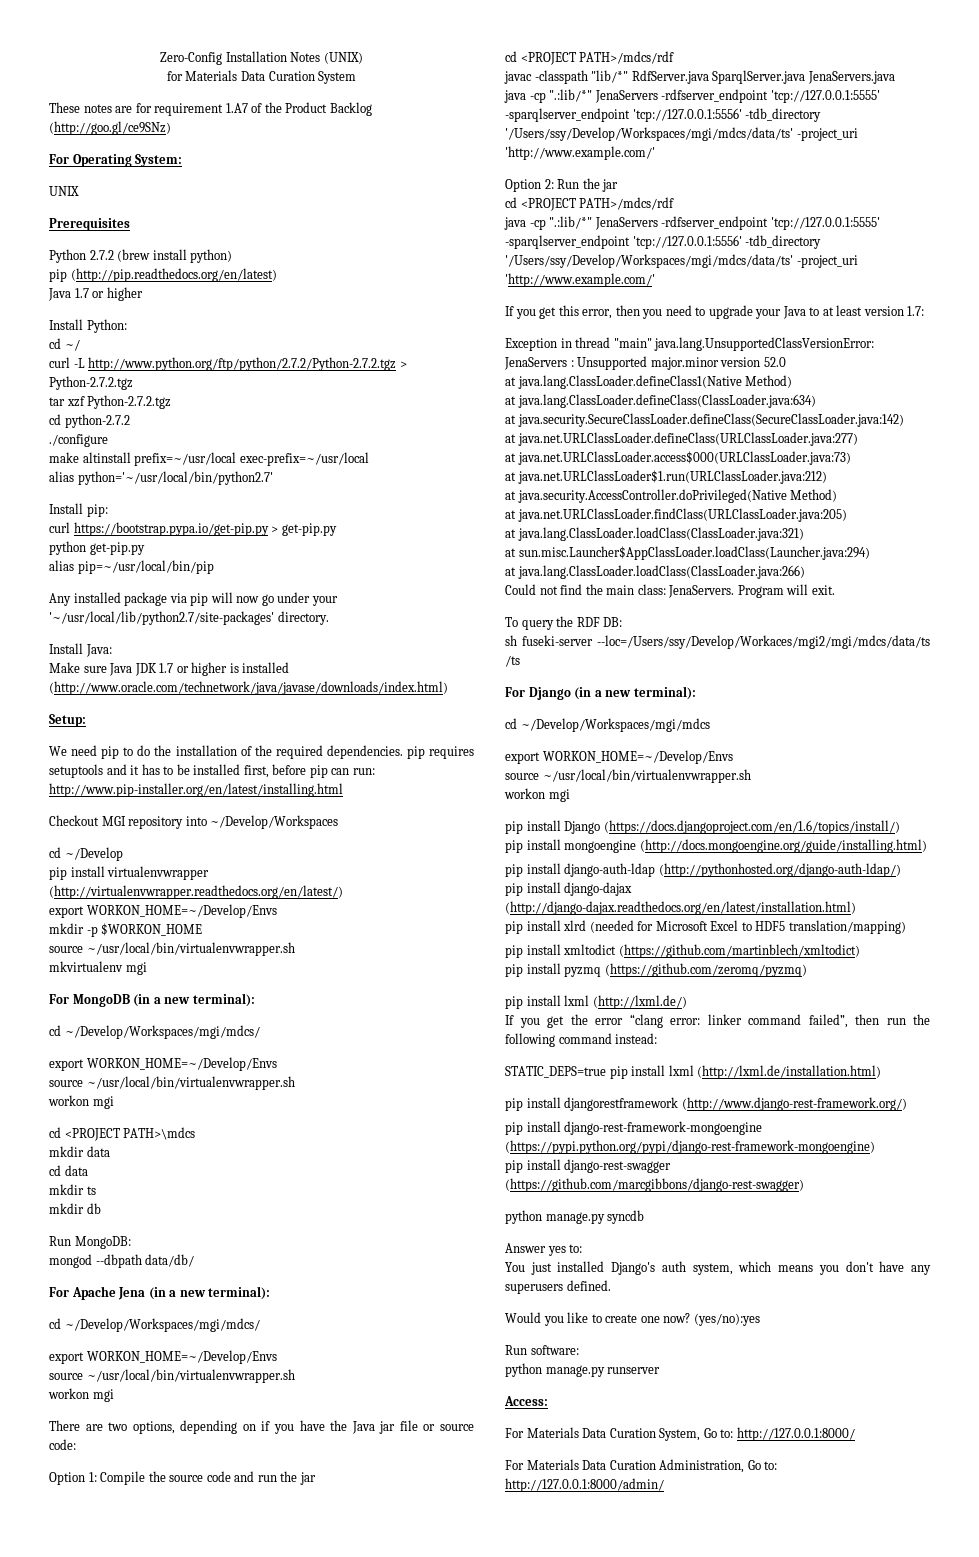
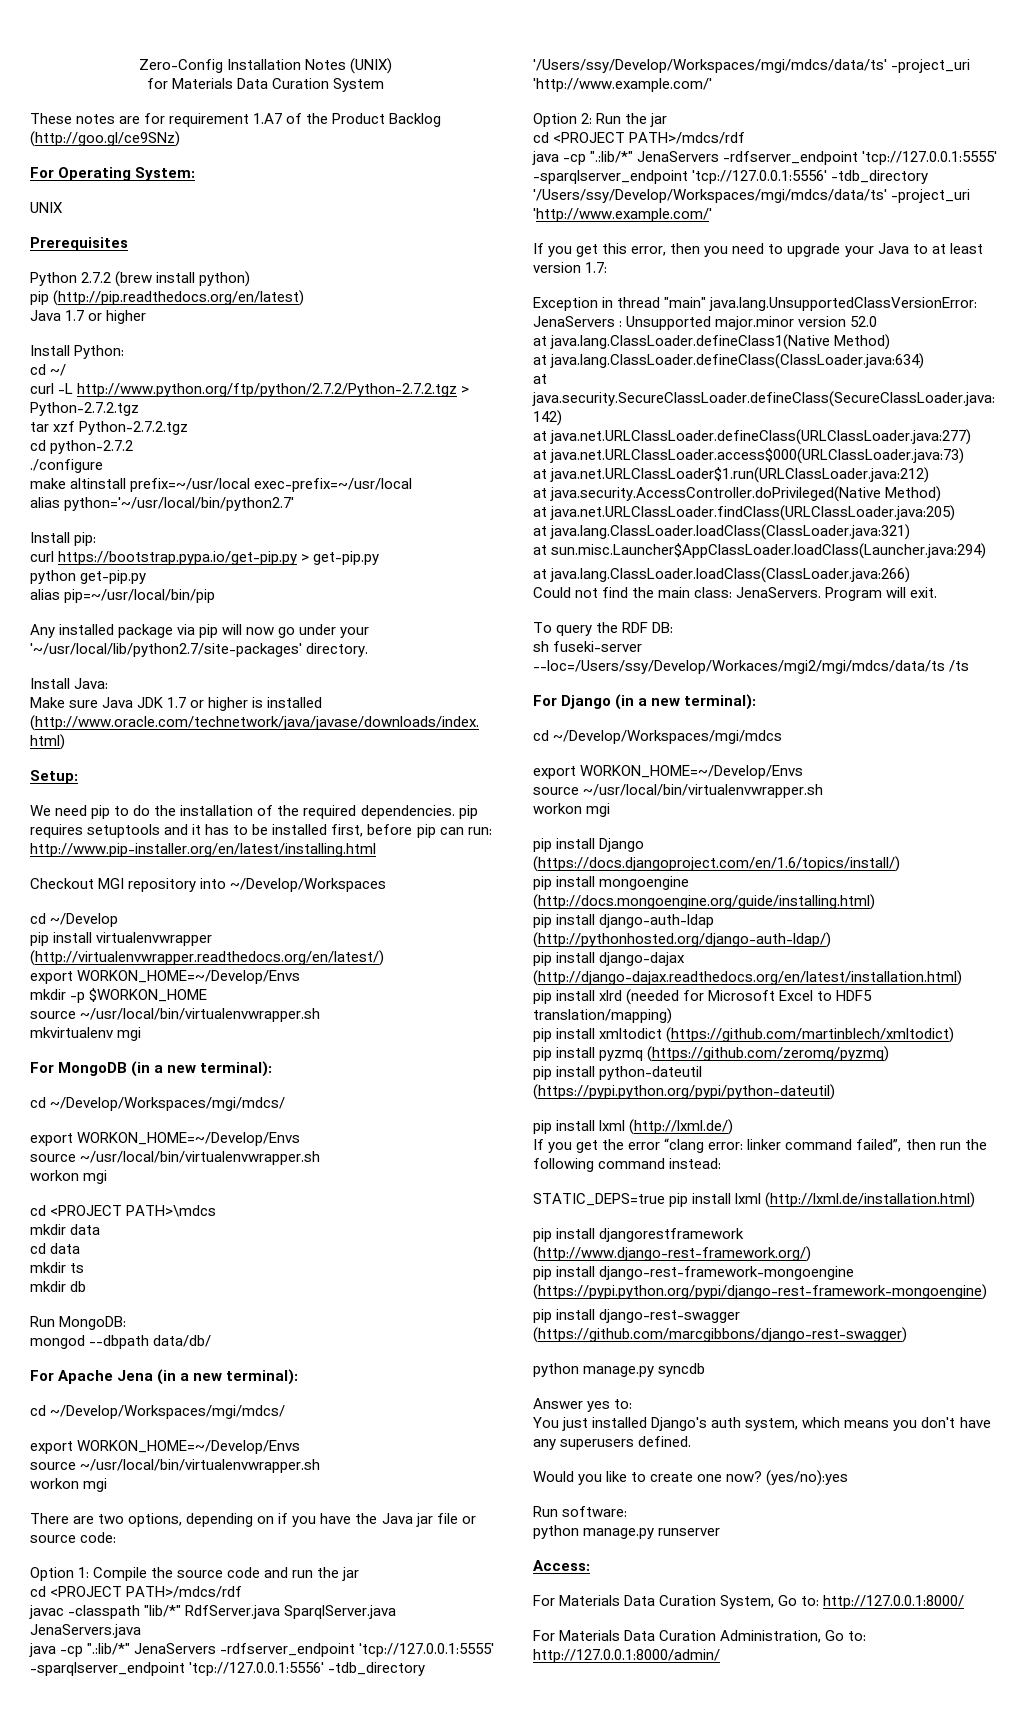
+ pip install python-dateutil (https://pypi.python.org/pypi/python-dateutil)

